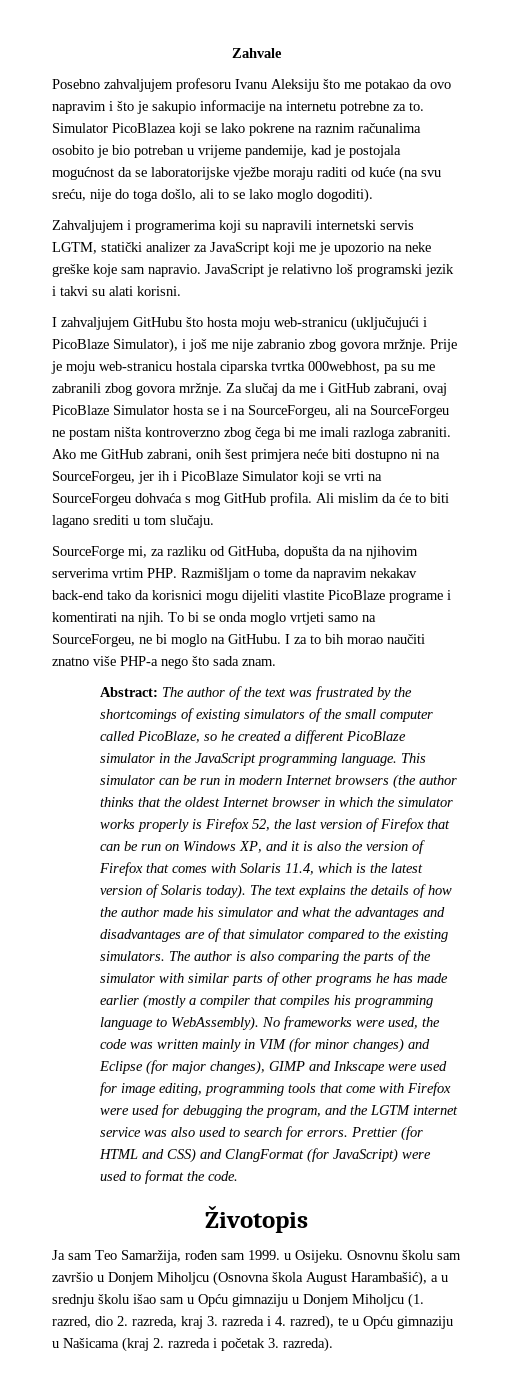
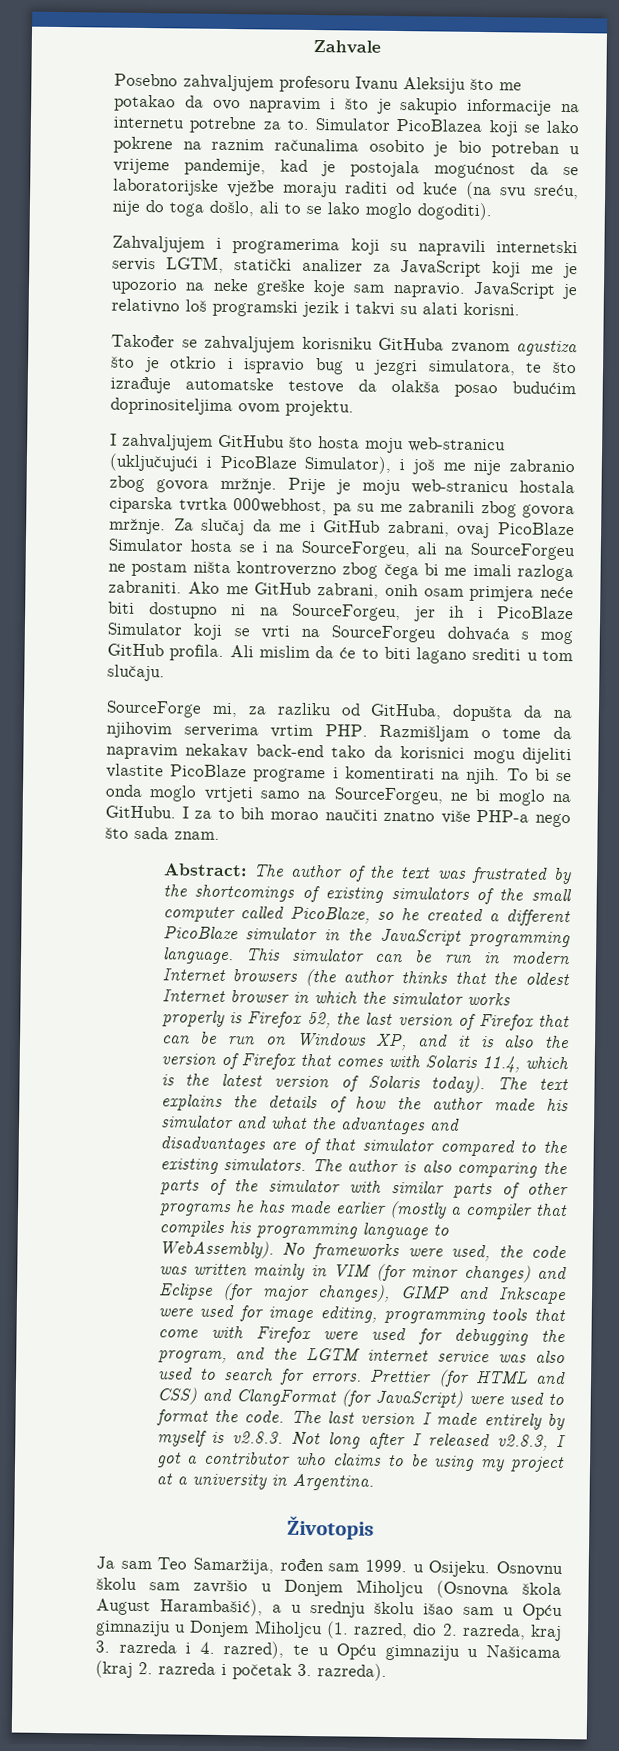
+ Također se zahvaljujem korisniku GitHuba zvanom agustiza što je otkrio i ispravio bug u jezgri simulatora, te što izrađuje automatske testove da olakša posao budućim doprinositeljima ovom projektu.
- Ako me GitHub zabrani, onih šest primjera neće biti dostupno ni na SourceForgeu, jer ih i PicoBlaze Simulator koji se vrti na SourceForgeu dohvaća s mog GitHub profila.
+ Ako me GitHub zabrani, onih osam primjera neće biti dostupno ni na SourceForgeu, jer ih i PicoBlaze Simulator koji se vrti na SourceForgeu dohvaća s mog GitHub profila.
+ The last version I made entirely by myself is v2.8.3. Not long after I released v2.8.3, I got a contributor who claims to be using my project at a university in Argentina.

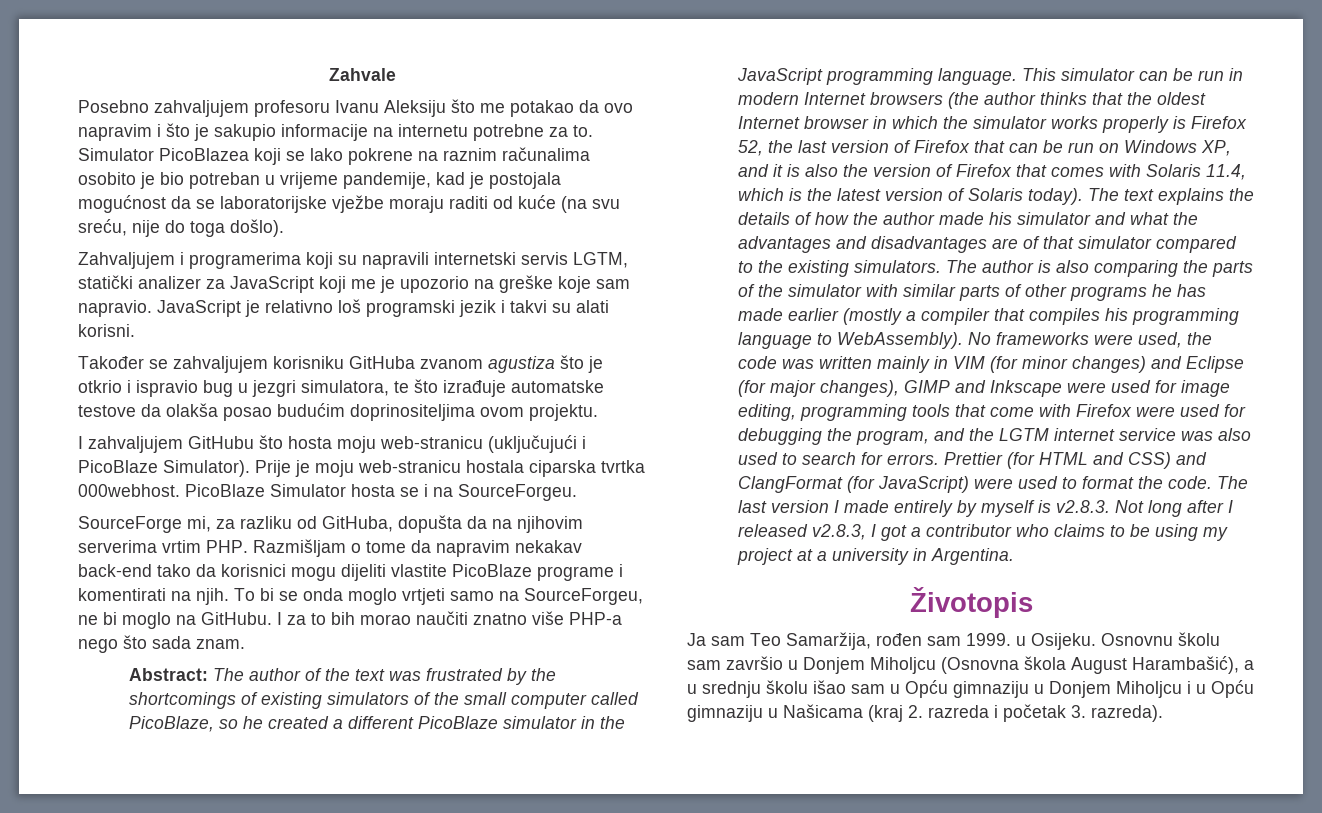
- Simulator PicoBlazea koji se lako pokrene na raznim računalima osobito je bio potreban u vrijeme pandemije, kad je postojala mogućnost da se laboratorijske vježbe moraju raditi od kuće (na svu sreću, nije do toga došlo, ali to se lako moglo dogoditi).
+ Simulator PicoBlazea koji se lako pokrene na raznim računalima osobito je bio potreban u vrijeme pandemije, kad je postojala mogućnost da se laboratorijske vježbe moraju raditi od kuće (na svu sreću, nije do toga došlo).
- Zahvaljujem i programerima koji su napravili internetski servis LGTM, statički analizer za JavaScript koji me je upozorio na neke greške koje sam napravio.
+ Zahvaljujem i programerima koji su napravili internetski servis LGTM, statički analizer za JavaScript koji me je upozorio na greške koje sam napravio.
- I zahvaljujem GitHubu što hosta moju web-stranicu (uključujući i PicoBlaze Simulator), i još me nije zabranio zbog govora mržnje.
+ I zahvaljujem GitHubu što hosta moju web-stranicu (uključujući i PicoBlaze Simulator).
- Prije je moju web-stranicu hostala ciparska tvrtka 000webhost, pa su me zabranili zbog govora mržnje. Za slučaj da me i GitHub zabrani, ovaj PicoBlaze Simulator hosta se i na SourceForgeu, ali na SourceForgeu ne postam ništa kontroverzno zbog čega bi me imali razloga zabraniti. Ako me GitHub zabrani, onih osam primjera neće biti dostupno ni na SourceForgeu, jer ih i PicoBlaze Simulator koji se vrti na SourceForgeu dohvaća s mog GitHub profila. Ali mislim da će to biti lagano srediti u tom slučaju.
+ Prije je moju web-stranicu hostala ciparska tvrtka 000webhost. PicoBlaze Simulator hosta se i na SourceForgeu.
- Osnovnu školu sam završio u Donjem Miholjcu (Osnovna škola August Harambašić), a u srednju školu išao sam u Opću gimnaziju u Donjem Miholjcu (1. razred, dio 2. razreda, kraj 3. razreda i 4. razred), te u Opću gimnaziju u Našicama (kraj 2. razreda i početak 3. razreda).
+ Osnovnu školu sam završio u Donjem Miholjcu (Osnovna škola August Harambašić), a u srednju školu išao sam u Opću gimnaziju u Donjem Miholjcu i u Opću gimnaziju u Našicama (kraj 2. razreda i početak 3. razreda).

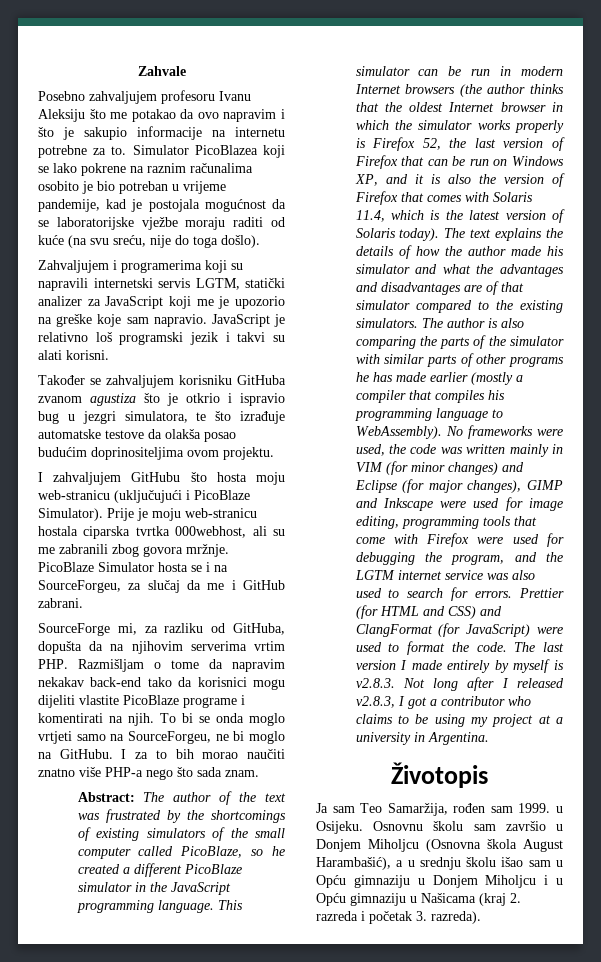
- Prije je moju web-stranicu hostala ciparska tvrtka 000webhost.
+ Prije je moju web-stranicu hostala ciparska tvrtka 000webhost, ali su me zabranili zbog govora mržnje.
- PicoBlaze Simulator hosta se i na SourceForgeu.
+ PicoBlaze Simulator hosta se i na SourceForgeu, za slučaj da me i GitHub zabrani.

